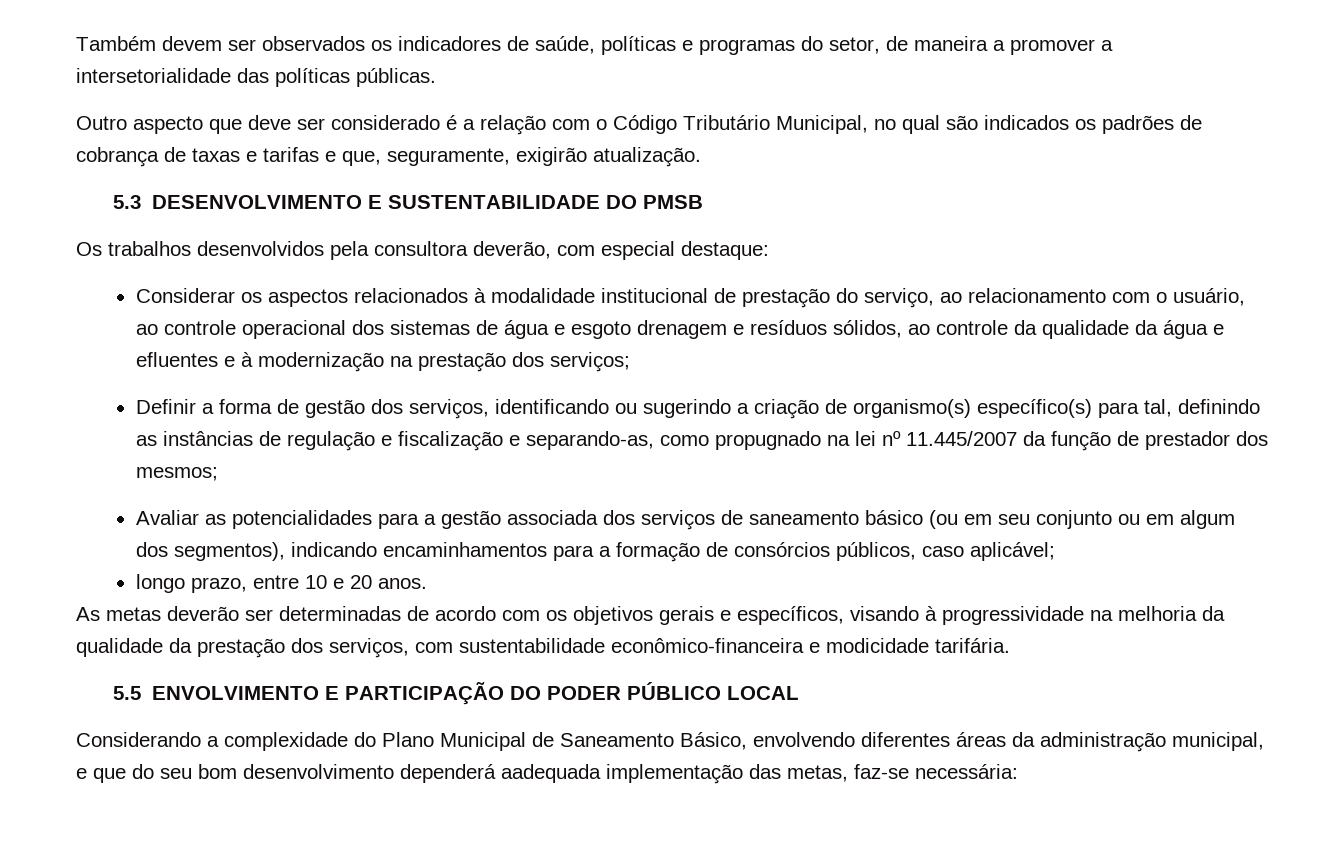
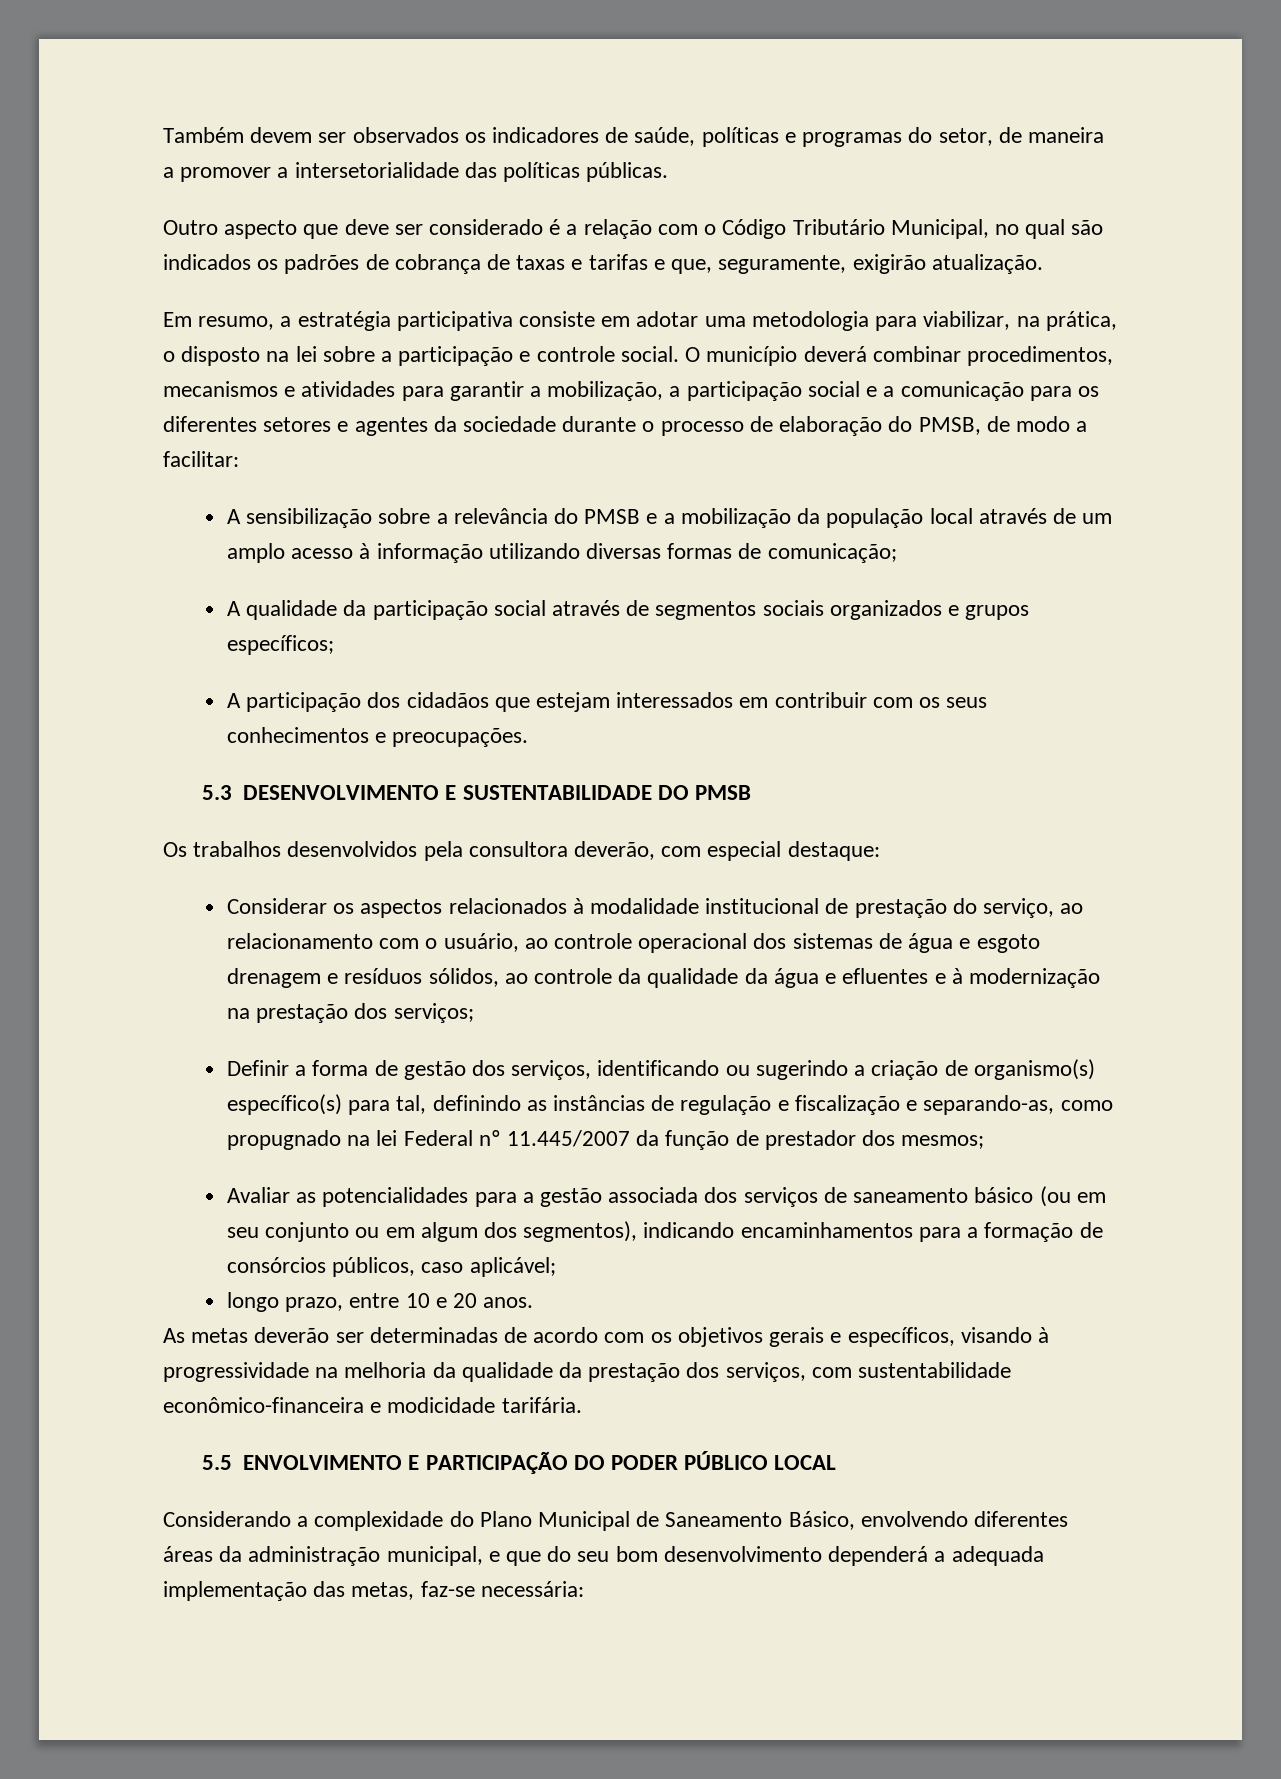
+ Em resumo, a estratégia participativa consiste em adotar uma metodologia para viabilizar, na prática, o disposto na lei sobre a participação e controle social. O município deverá combinar procedimentos, mecanismos e atividades para garantir a mobilização, a participação social e a comunicação para os diferentes setores e agentes da sociedade durante o processo de elaboração do PMSB, de modo a facilitar:
+ A sensibilização sobre a relevância do PMSB e a mobilização da população local através de um amplo acesso à informação utilizando diversas formas de comunicação;
+ A qualidade da participação social através de segmentos sociais organizados e grupos específicos;
+ A participação dos cidadãos que estejam interessados em contribuir com os seus conhecimentos e preocupações.
- Definir a forma de gestão dos serviços, identificando ou sugerindo a criação de organismo(s) específico(s) para tal, definindo as instâncias de regulação e fiscalização e separando-as, como propugnado na lei nº 11.445/2007 da função de prestador dos mesmos;
+ Definir a forma de gestão dos serviços, identificando ou sugerindo a criação de organismo(s) específico(s) para tal, definindo as instâncias de regulação e fiscalização e separando-as, como propugnado na lei Federal nº 11.445/2007 da função de prestador dos mesmos;
- Considerando a complexidade do Plano Municipal de Saneamento Básico, envolvendo diferentes áreas da administração municipal, e que do seu bom desenvolvimento dependerá aadequada implementação das metas, faz-se necessária:
+ Considerando a complexidade do Plano Municipal de Saneamento Básico, envolvendo diferentes áreas da administração municipal, e que do seu bom desenvolvimento dependerá a adequada implementação das metas, faz-se necessária:

